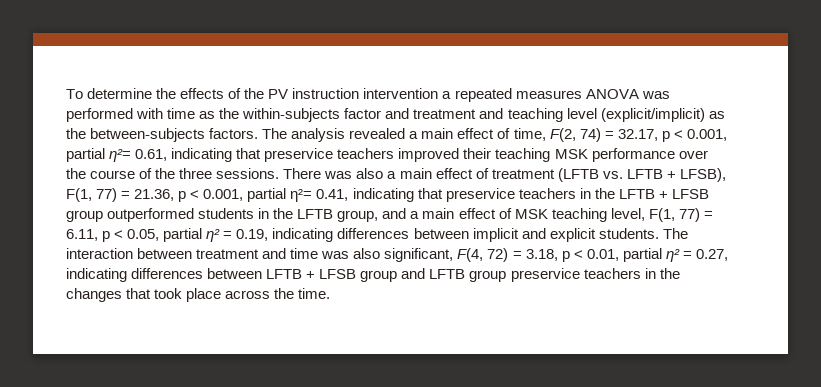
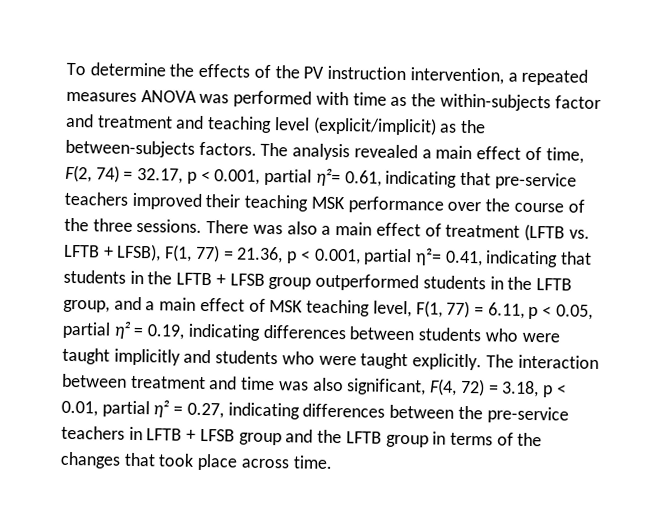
- To determine the effects of the PV instruction intervention a repeated measures ANOVA was performed with time as the within-subjects factor and treatment and teaching level (explicit/implicit) as the between-subjects factors.
+ To determine the effects of the PV instruction intervention, a repeated measures ANOVA was performed with time as the within-subjects factor and treatment and teaching level (explicit/implicit) as the between-subjects factors.
- The analysis revealed a main effect of time, F(2, 74) = 32.17, p < 0.001, partial η²= 0.61, indicating that preservice teachers improved their teaching MSK performance over the course of the three sessions.
+ The analysis revealed a main effect of time, F(2, 74) = 32.17, p < 0.001, partial η²= 0.61, indicating that pre-service teachers improved their teaching MSK performance over the course of the three sessions.
- There was also a main effect of treatment (LFTB vs. LFTB + LFSB), F(1, 77) = 21.36, p < 0.001, partial η²= 0.41, indicating that preservice teachers in the LFTB + LFSB group outperformed students in the LFTB group, and a main effect of MSK teaching level, F(1, 77) = 6.11, p < 0.05, partial η² = 0.19, indicating differences between implicit and explicit students.
+ There was also a main effect of treatment (LFTB vs. LFTB + LFSB), F(1, 77) = 21.36, p < 0.001, partial η²= 0.41, indicating that students in the LFTB + LFSB group outperformed students in the LFTB group, and a main effect of MSK teaching level, F(1, 77) = 6.11, p < 0.05, partial η² = 0.19, indicating differences between students who were taught implicitly and students who were taught explicitly.
- The interaction between treatment and time was also significant, F(4, 72) = 3.18, p < 0.01, partial η² = 0.27, indicating differences between LFTB + LFSB group and LFTB group preservice teachers in the changes that took place across the time.
+ The interaction between treatment and time was also significant, F(4, 72) = 3.18, p < 0.01, partial η² = 0.27, indicating differences between the pre-service teachers in LFTB + LFSB group and the LFTB group in terms of the changes that took place across time.

